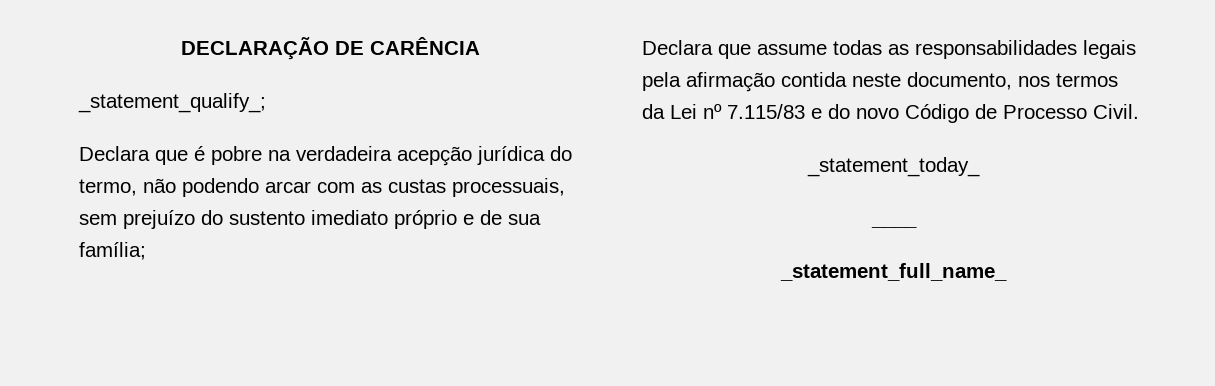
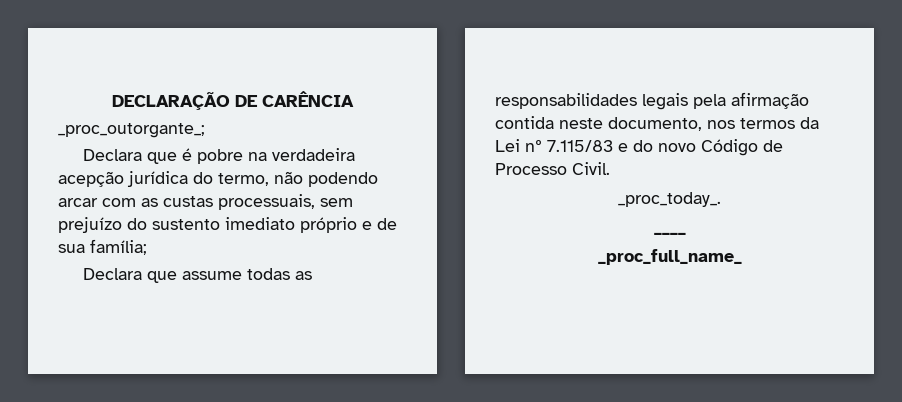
- _statement_qualify_;
+ _proc_outorgante_;
- _statement_today_
+ _proc_today_.
- _statement_full_name_
+ _proc_full_name_

